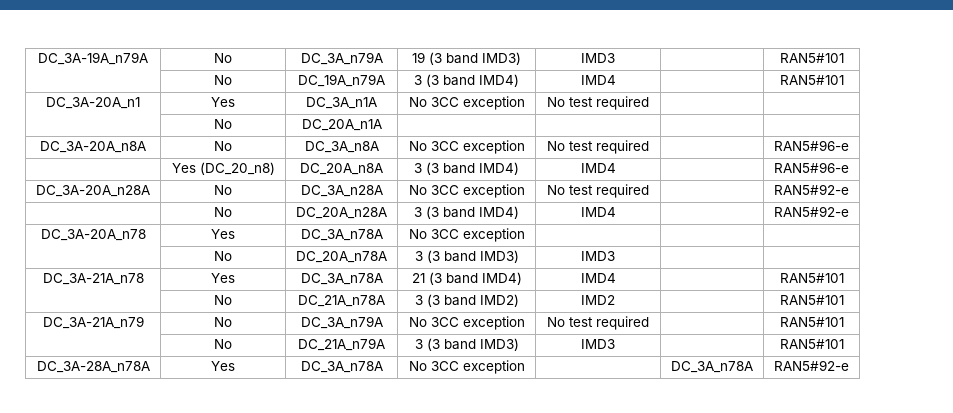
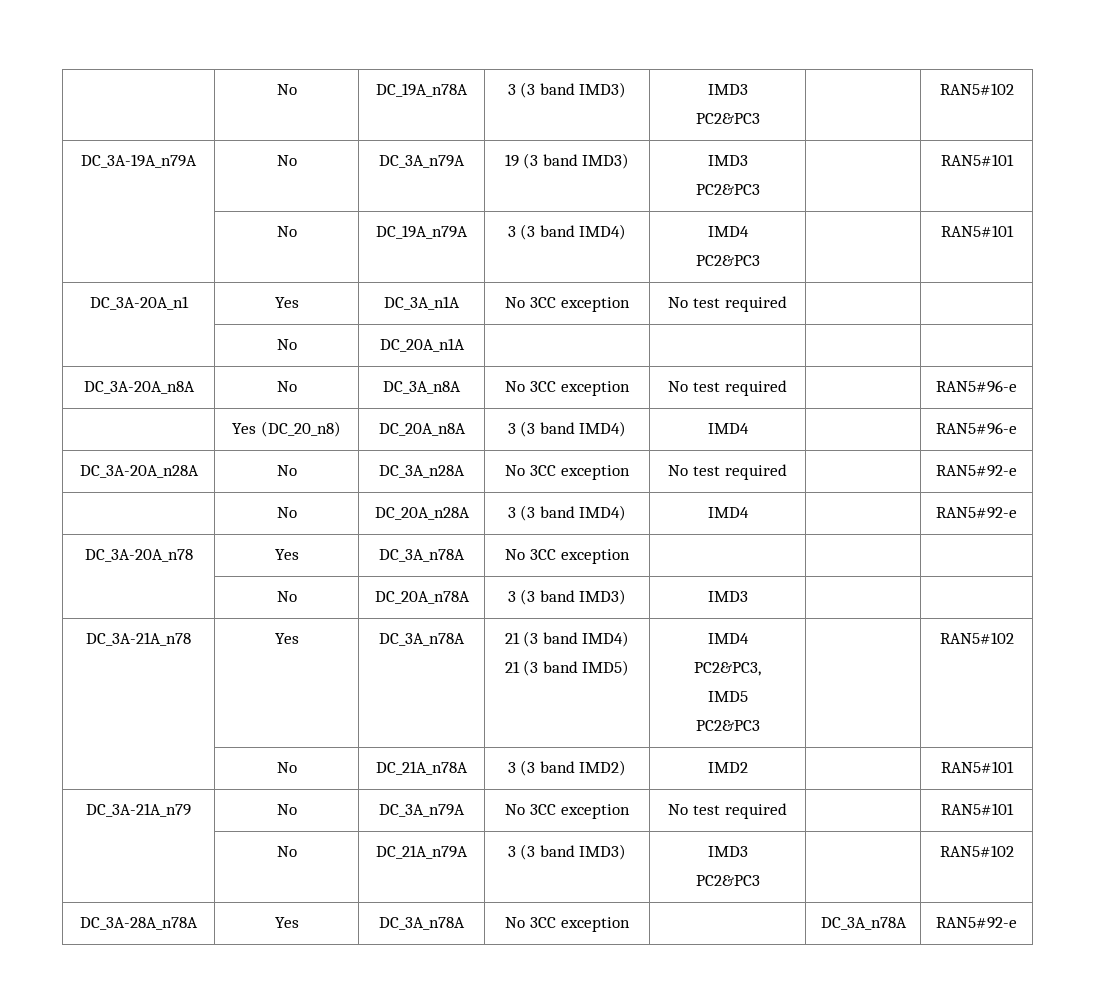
+ | No | DC_19A_n78A | 3 (3 band IMD3) | IMD3
+ PC2&PC3 | | RAN5#102
- DC_3A-19A_n79A | No | DC_3A_n79A | 19 (3 band IMD3) | IMD3 | | RAN5#101
+ DC_3A-19A_n79A | No | DC_3A_n79A | 19 (3 band IMD3) | IMD3
+ PC2&PC3 | | RAN5#101
- | No | DC_19A_n79A | 3 (3 band IMD4) | IMD4 | | RAN5#101
+ | No | DC_19A_n79A | 3 (3 band IMD4) | IMD4
+ PC2&PC3 | | RAN5#101
- DC_3A-21A_n78 | Yes | DC_3A_n78A | 21 (3 band IMD4) | IMD4 | | RAN5#101
+ DC_3A-21A_n78 | Yes | DC_3A_n78A | 21 (3 band IMD4)
+ 21 (3 band IMD5) | IMD4
+ PC2&PC3,
+ IMD5
+ PC2&PC3 | | RAN5#102
- | No | DC_21A_n79A | 3 (3 band IMD3) | IMD3 | | RAN5#101
+ | No | DC_21A_n79A | 3 (3 band IMD3) | IMD3
+ PC2&PC3 | | RAN5#102

